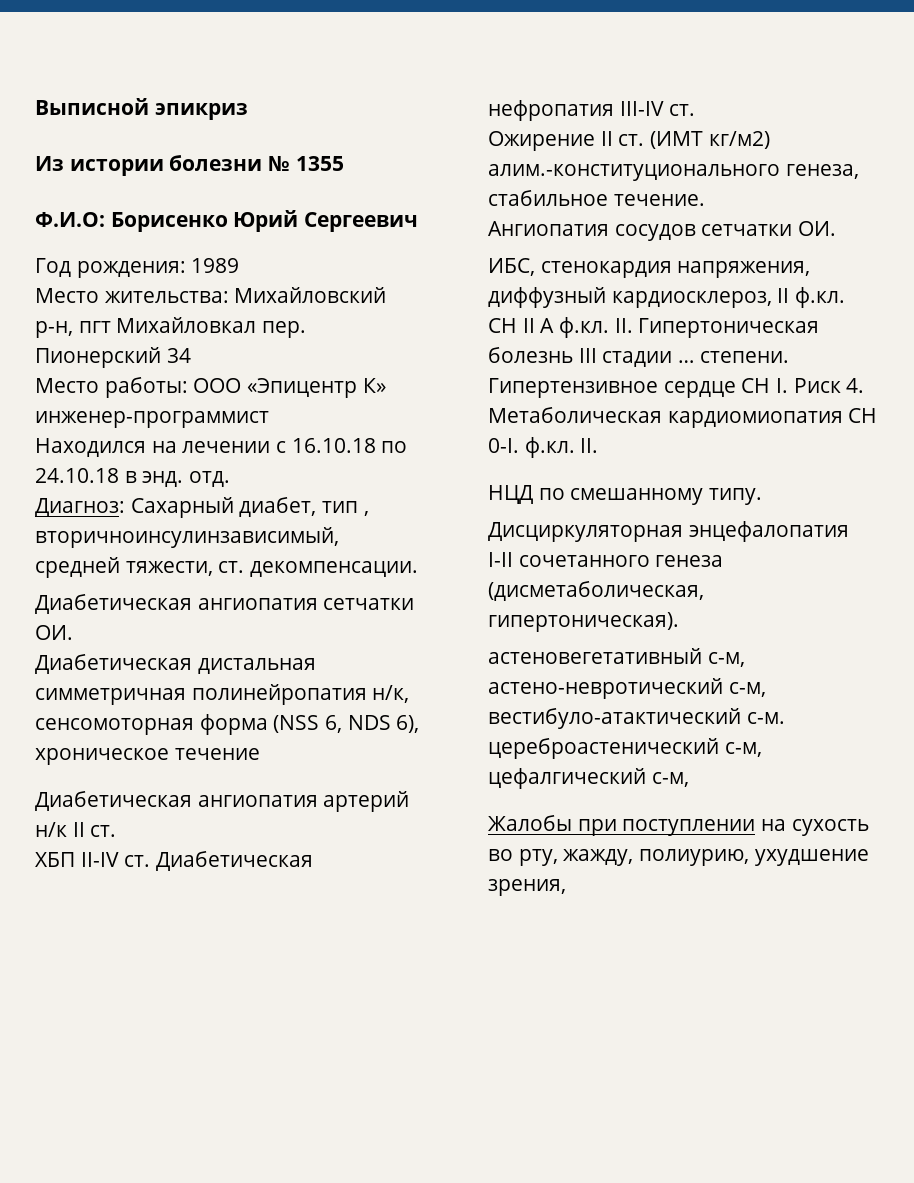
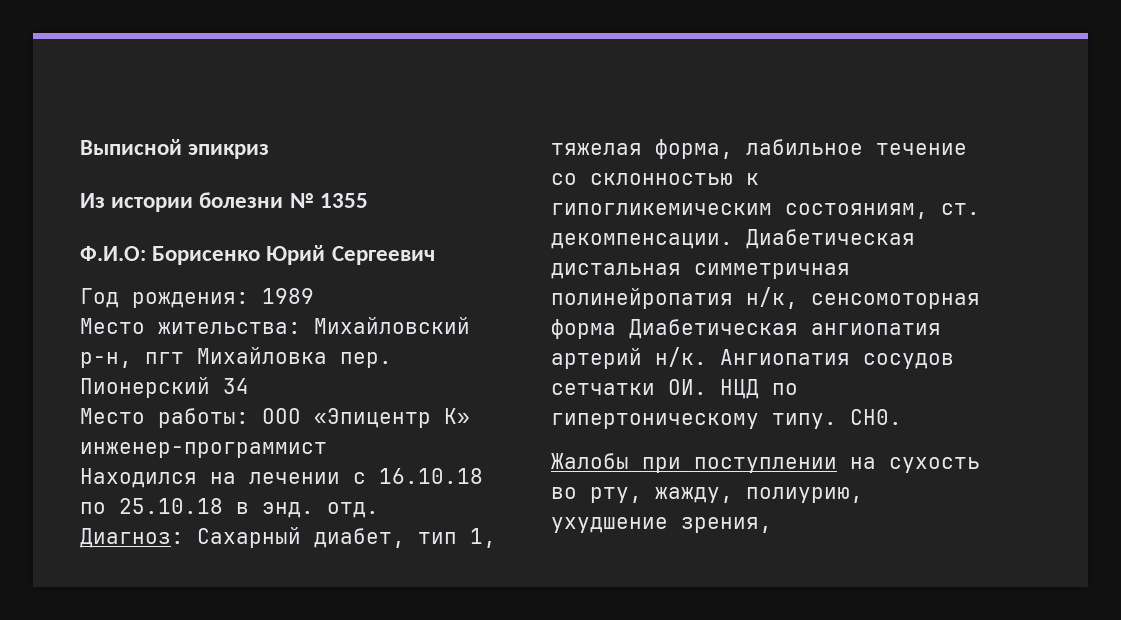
- Место жительства: Михайловский р-н, пгт Михайловкал пер.
+ Место жительства: Михайловский р-н, пгт Михайловка пер.
- Находился на лечении с 16.10.18 по 24.10.18 в энд. отд.
+ Находился на лечении с 16.10.18 по 25.10.18 в энд. отд.
- Диагноз: Сахарный диабет, тип , вторичноинсулинзависимый, средней тяжести, ст. декомпенсации.
- Диабетическая ангиопатия сетчатки ОИ.
- Диабетическая дистальная симметричная полинейропатия н/к, сенсомоторная форма (NSS 6, NDS 6), хроническое течение
- Диабетическая ангиопатия артерий н/к II ст.
- ХБП II-IV ст. Диабетическая нефропатия III-IV ст.
- Ожирение II ст. (ИМТ кг/м2) алим.-конституционального генеза, стабильное течение.
- Ангиопатия сосудов сетчатки ОИ.
- ИБС, стенокардия напряжения, диффузный кардиосклероз, II ф.кл. СН II А ф.кл. II. Гипертоническая болезнь III стадии … степени. Гипертензивное сердце СН I. Риск 4. Метаболическая кардиомиопатия СН 0-I. ф.кл. II.
- НЦД по смешанному типу.
- Дисциркуляторная энцефалопатия I-II сочетанного генеза (дисметаболическая, гипертоническая).
- астеновегетативный с-м, астено-невротический с-м, вестибуло-атактический с-м. цереброастенический с-м, цефалгический с-м,
+ Диагноз: Сахарный диабет, тип 1, тяжелая форма, лабильное течение со склонностью к гипогликемическим состояниям, ст. декомпенсации. Диабетическая дистальная симметричная полинейропатия н/к, сенсомоторная форма Диабетическая ангиопатия артерий н/к. Ангиопатия сосудов сетчатки ОИ. НЦД по гипертоническому типу. СН0.

